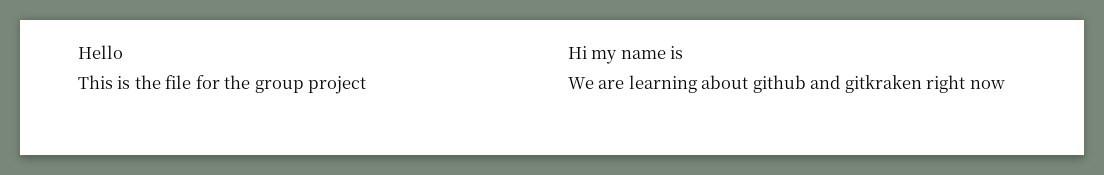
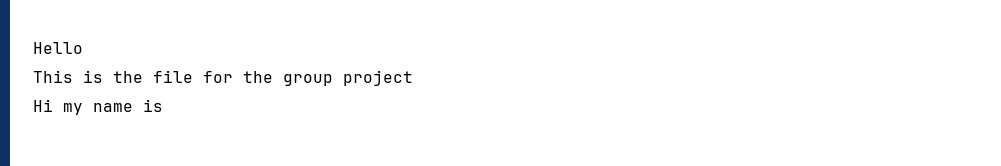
- We are learning about github and gitkraken right now

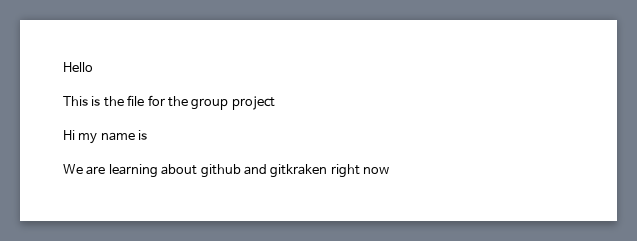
+ We are learning about github and gitkraken right now

